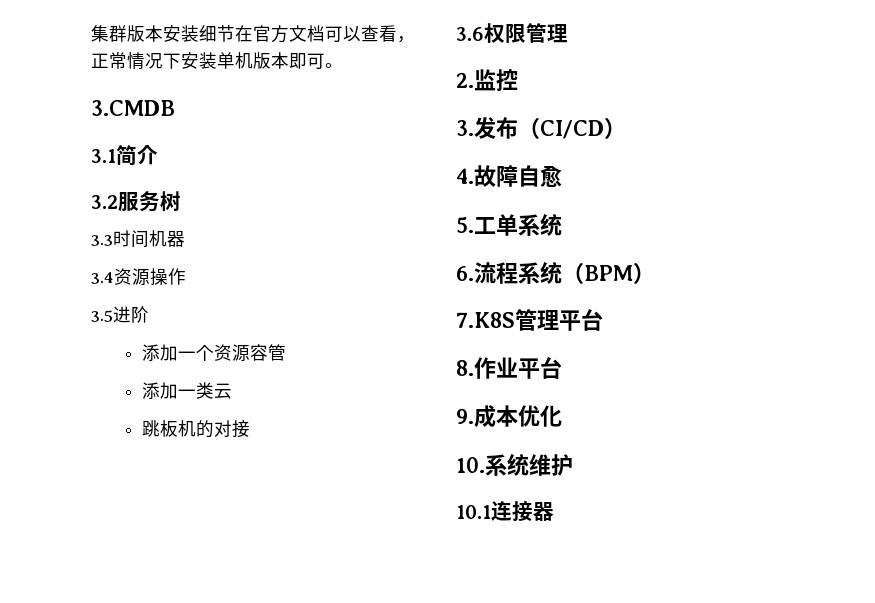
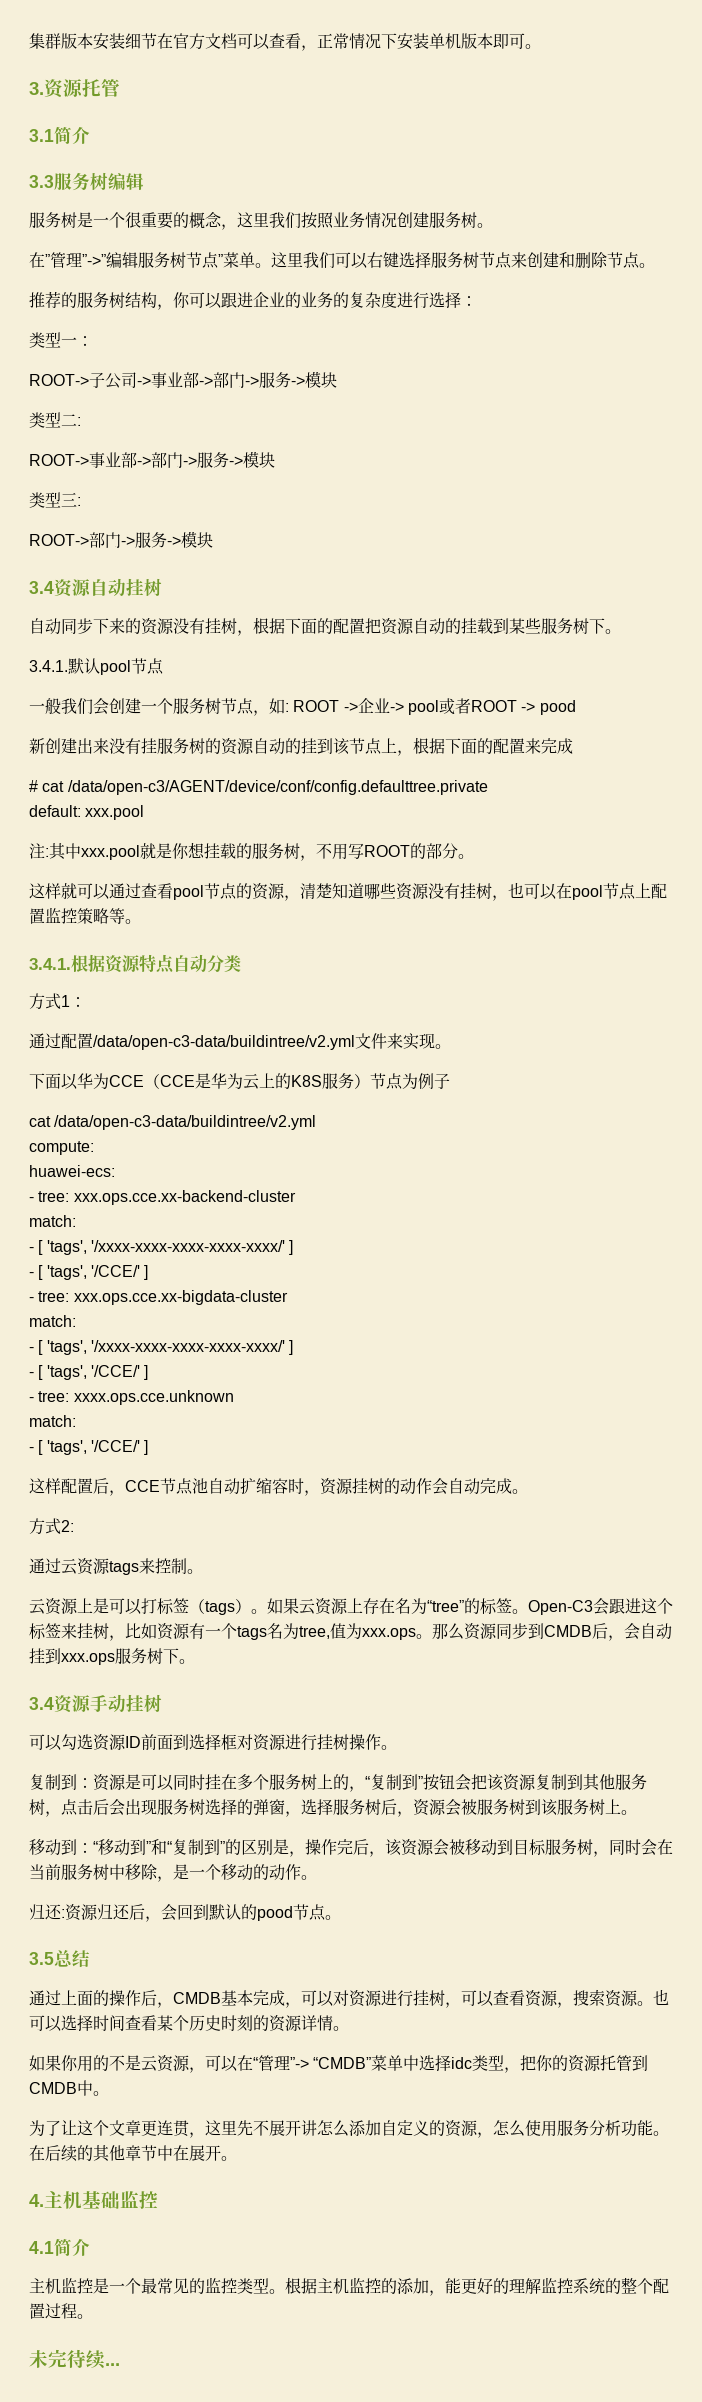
- 3.CMDB
+ 3.资源托管
- 3.2服务树
- 3.3时间机器
- 3.4资源操作
- 3.5进阶
- 添加一个资源容管
- 添加一类云
- 跳板机的对接
- 3.6权限管理
- 2.监控
- 3.发布（CI/CD）
- 4.故障自愈
- 5.工单系统
- 6.流程系统（BPM）
- 7.K8S管理平台
- 8.作业平台
- 9.成本优化
- 10.系统维护
- 10.1连接器
+ 3.3服务树编辑
+ 服务树是一个很重要的概念，这里我们按照业务情况创建服务树。
+ 在”管理”->”编辑服务树节点”菜单。这里我们可以右键选择服务树节点来创建和删除节点。
+ 推荐的服务树结构，你可以跟进企业的业务的复杂度进行选择：
+ 类型一：
+ ROOT->子公司->事业部->部门->服务->模块
+ 类型二:
+ ROOT->事业部->部门->服务->模块
+ 类型三:
+ ROOT->部门->服务->模块
+ 3.4资源自动挂树
+ 自动同步下来的资源没有挂树，根据下面的配置把资源自动的挂载到某些服务树下。
+ 3.4.1.默认pool节点
+ 一般我们会创建一个服务树节点，如: ROOT ->企业-> pool或者ROOT -> pood
+ 新创建出来没有挂服务树的资源自动的挂到该节点上，根据下面的配置来完成
+ # cat /data/open-c3/AGENT/device/conf/config.defaulttree.private
+ default: xxx.pool
+ 注:其中xxx.pool就是你想挂载的服务树，不用写ROOT的部分。
+ 这样就可以通过查看pool节点的资源，清楚知道哪些资源没有挂树，也可以在pool节点上配置监控策略等。
+ 3.4.1.根据资源特点自动分类
+ 方式1：
+ 通过配置/data/open-c3-data/buildintree/v2.yml文件来实现。
+ 下面以华为CCE（CCE是华为云上的K8S服务）节点为例子
+ cat /data/open-c3-data/buildintree/v2.yml
+ compute:
+ huawei-ecs:
+ - tree: xxx.ops.cce.xx-backend-cluster
+ match:
+ - [ 'tags', '/xxxx-xxxx-xxxx-xxxx-xxxx/' ]
+ - [ 'tags', '/CCE/' ]
+ - tree: xxx.ops.cce.xx-bigdata-cluster
+ match:
+ - [ 'tags', '/xxxx-xxxx-xxxx-xxxx-xxxx/' ]
+ - [ 'tags', '/CCE/' ]
+ - tree: xxxx.ops.cce.unknown
+ match:
+ - [ 'tags', '/CCE/' ]
+ 这样配置后，CCE节点池自动扩缩容时，资源挂树的动作会自动完成。
+ 方式2:
+ 通过云资源tags来控制。
+ 云资源上是可以打标签（tags）。如果云资源上存在名为“tree”的标签。Open-C3会跟进这个标签来挂树，比如资源有一个tags名为tree,值为xxx.ops。那么资源同步到CMDB后，会自动挂到xxx.ops服务树下。
+ 3.4资源手动挂树
+ 可以勾选资源ID前面到选择框对资源进行挂树操作。
+ 复制到：资源是可以同时挂在多个服务树上的，“复制到”按钮会把该资源复制到其他服务树，点击后会出现服务树选择的弹窗，选择服务树后，资源会被服务树到该服务树上。
+ 移动到：“移动到”和“复制到”的区别是，操作完后，该资源会被移动到目标服务树，同时会在当前服务树中移除，是一个移动的动作。
+ 归还:资源归还后，会回到默认的pood节点。
+ 3.5总结
+ 通过上面的操作后，CMDB基本完成，可以对资源进行挂树，可以查看资源，搜索资源。也可以选择时间查看某个历史时刻的资源详情。
+ 如果你用的不是云资源，可以在“管理”-> “CMDB”菜单中选择idc类型，把你的资源托管到CMDB中。
+ 为了让这个文章更连贯，这里先不展开讲怎么添加自定义的资源，怎么使用服务分析功能。在后续的其他章节中在展开。
+ 4.主机基础监控
+ 4.1简介
+ 主机监控是一个最常见的监控类型。根据主机监控的添加，能更好的理解监控系统的整个配置过程。
+ 未完待续...

